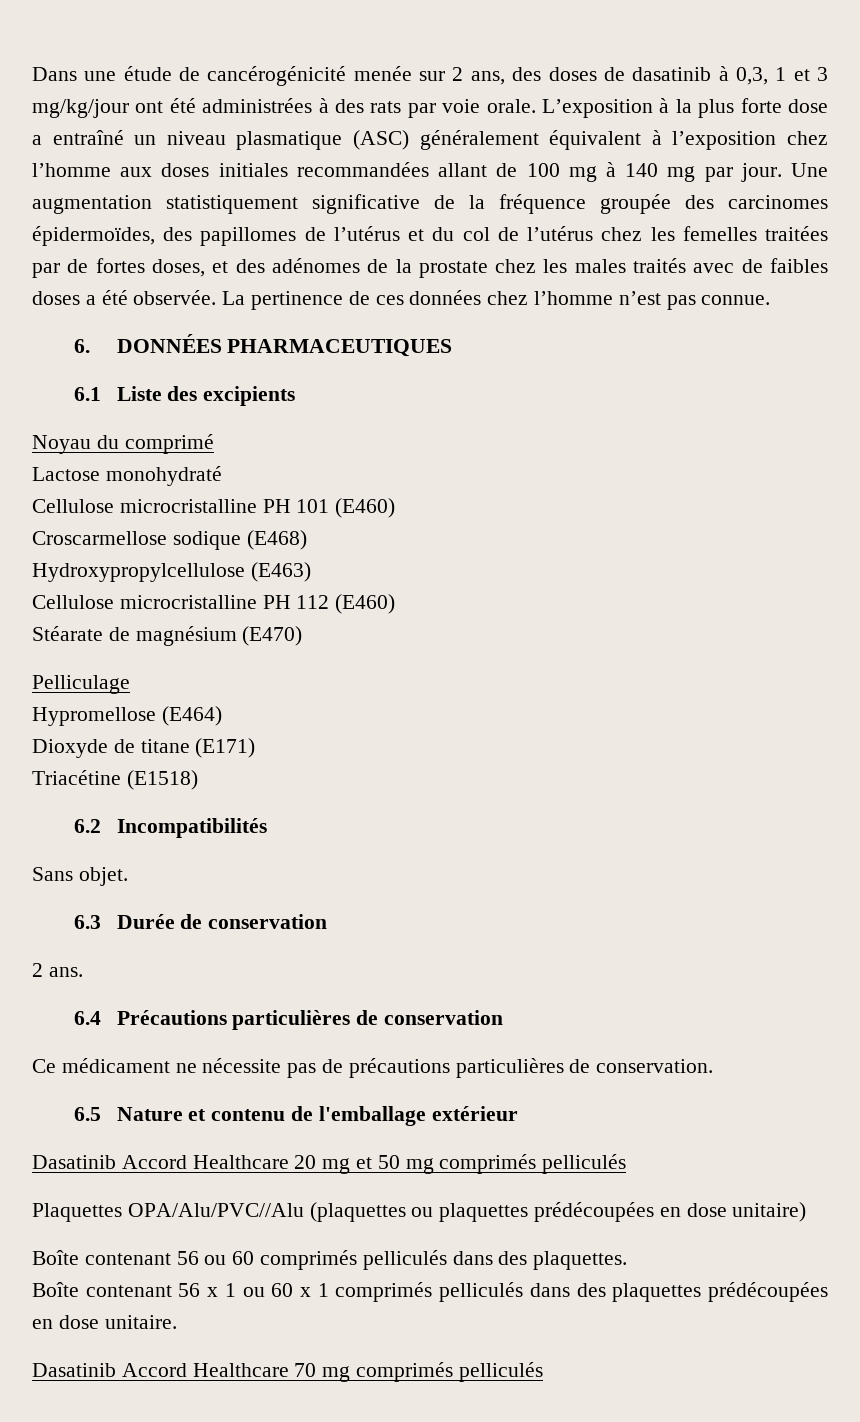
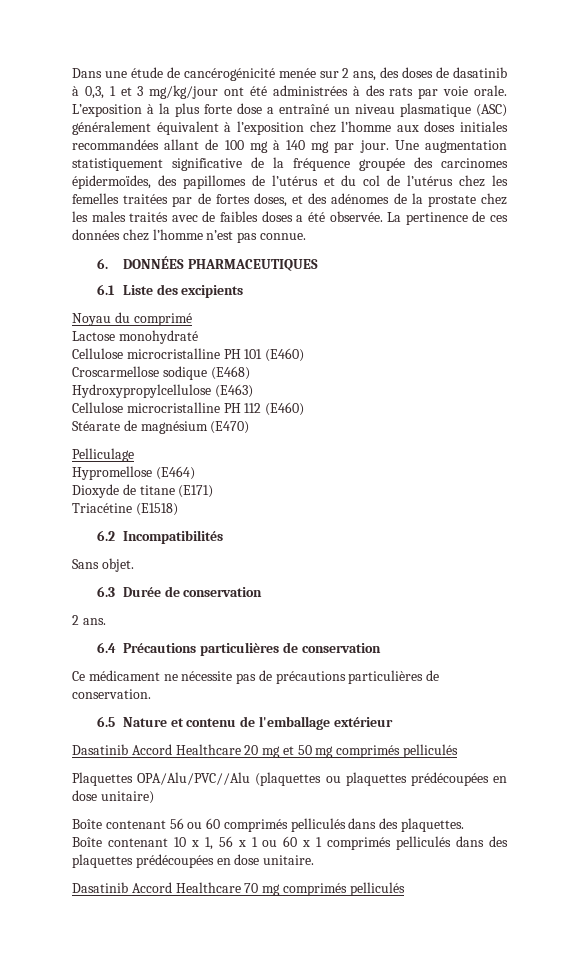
- Boîte contenant 56 x 1 ou 60 x 1 comprimés pelliculés dans des plaquettes prédécoupées en dose unitaire.
+ Boîte contenant 10 x 1, 56 x 1 ou 60 x 1 comprimés pelliculés dans des plaquettes prédécoupées en dose unitaire.

